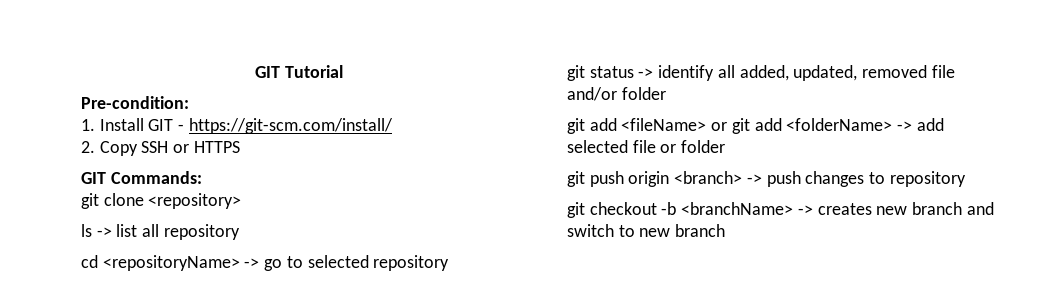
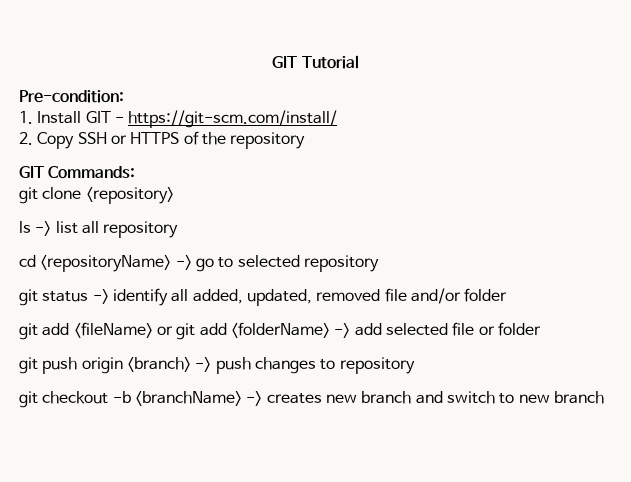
- 2. Copy SSH or HTTPS
+ 2. Copy SSH or HTTPS of the repository

